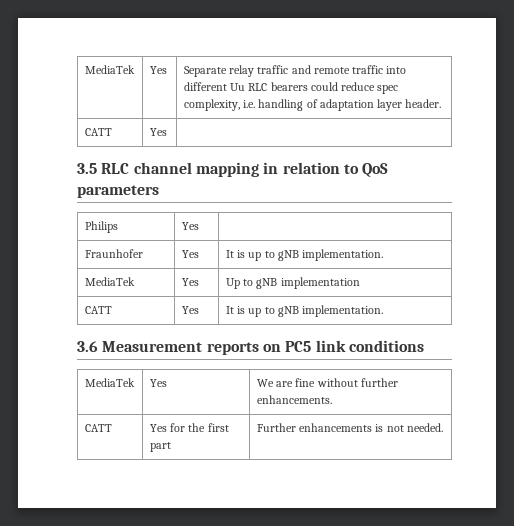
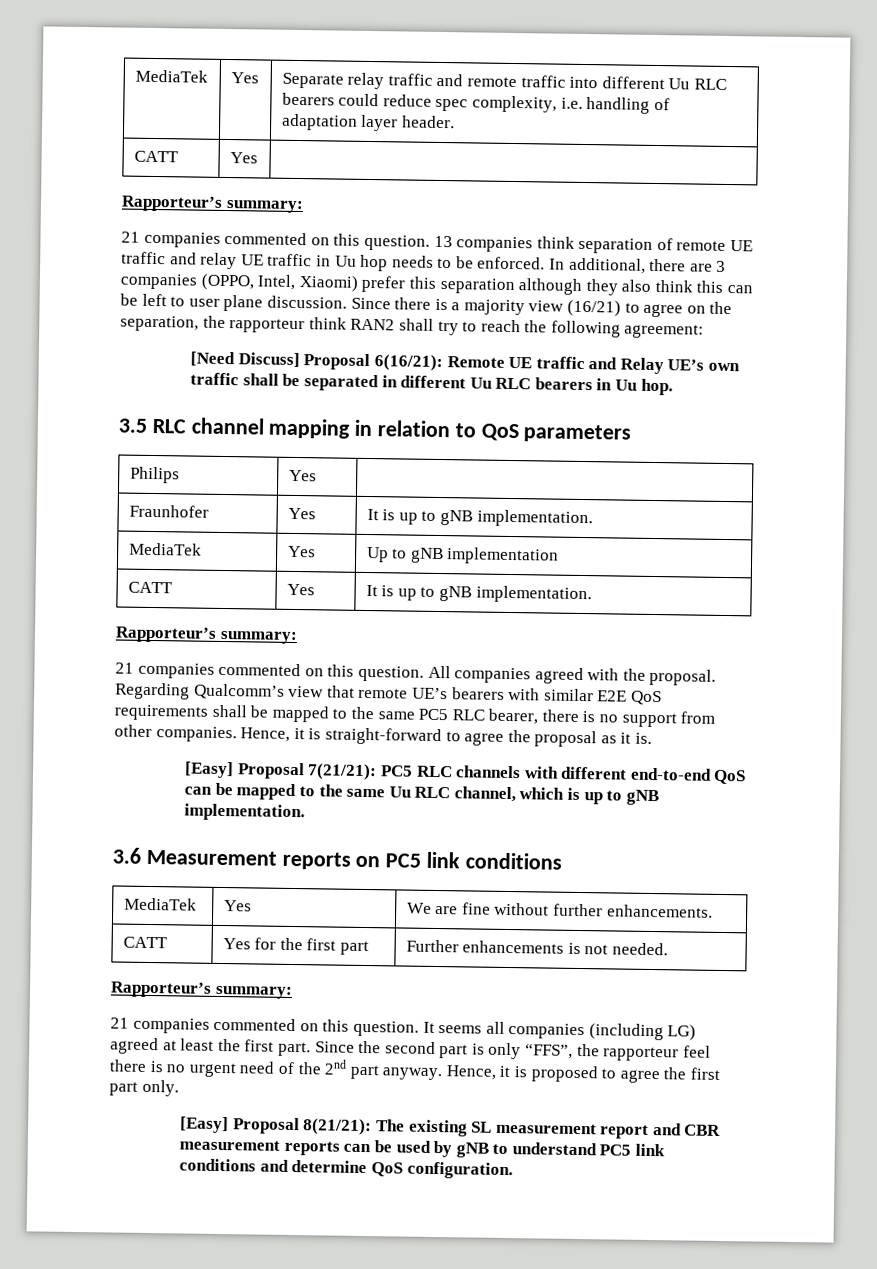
  MediaTek | Yes | Separate relay traffic and remote traffic into different Uu RLC bearers could reduce spec complexity, i.e. handling of adaptation layer header.
  CATT | Yes |
+ Rapporteur’s summary:
+ 21 companies commented on this question. 13 companies think separation of remote UE traffic and relay UE traffic in Uu hop needs to be enforced. In additional, there are 3 companies (OPPO, Intel, Xiaomi) prefer this separation although they also think this can be left to user plane discussion. Since there is a majority view (16/21) to agree on the separation, the rapporteur think RAN2 shall try to reach the following agreement:
+ [Need Discuss] Proposal 6(16/21): Remote UE traffic and Relay UE’s own traffic shall be separated in different Uu RLC bearers in Uu hop.
  CATT | Yes | It is up to gNB implementation.
+ Rapporteur’s summary:
+ 21 companies commented on this question. All companies agreed with the proposal. Regarding Qualcomm’s view that remote UE’s bearers with similar E2E QoS requirements shall be mapped to the same PC5 RLC bearer, there is no support from other companies. Hence, it is straight-forward to agree the proposal as it is.
+ [Easy] Proposal 7(21/21): PC5 RLC channels with different end-to-end QoS can be mapped to the same Uu RLC channel, which is up to gNB implementation.
  CATT | Yes for the first part | Further enhancements is not needed.
+ Rapporteur’s summary:
+ 21 companies commented on this question. It seems all companies (including LG) agreed at least the first part. Since the second part is only “FFS”, the rapporteur feel there is no urgent need of the 2nd part anyway. Hence, it is proposed to agree the first part only.
+ [Easy] Proposal 8(21/21): The existing SL measurement report and CBR measurement reports can be used by gNB to understand PC5 link conditions and determine QoS configuration.

